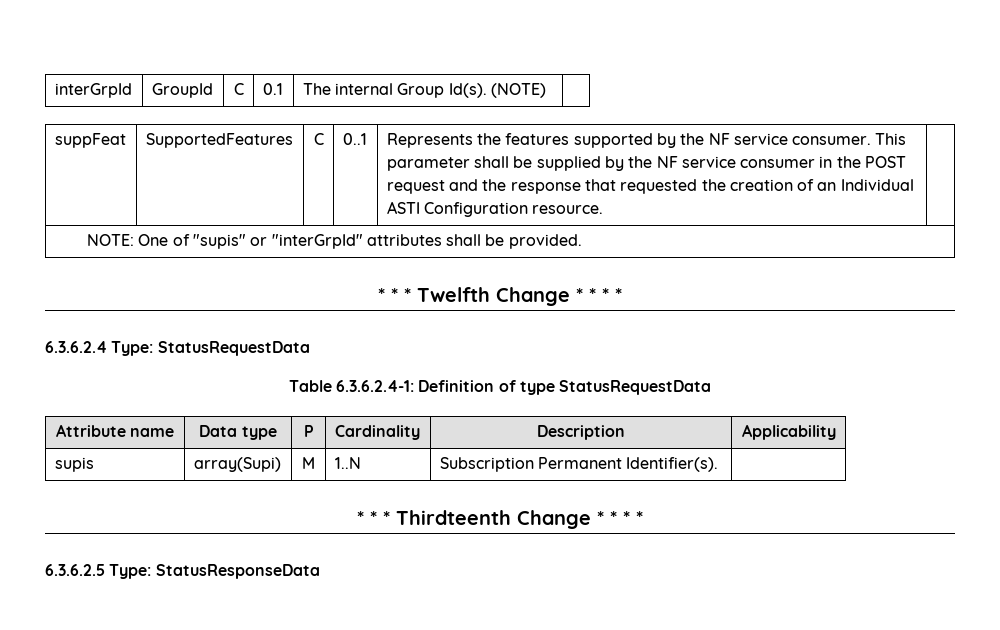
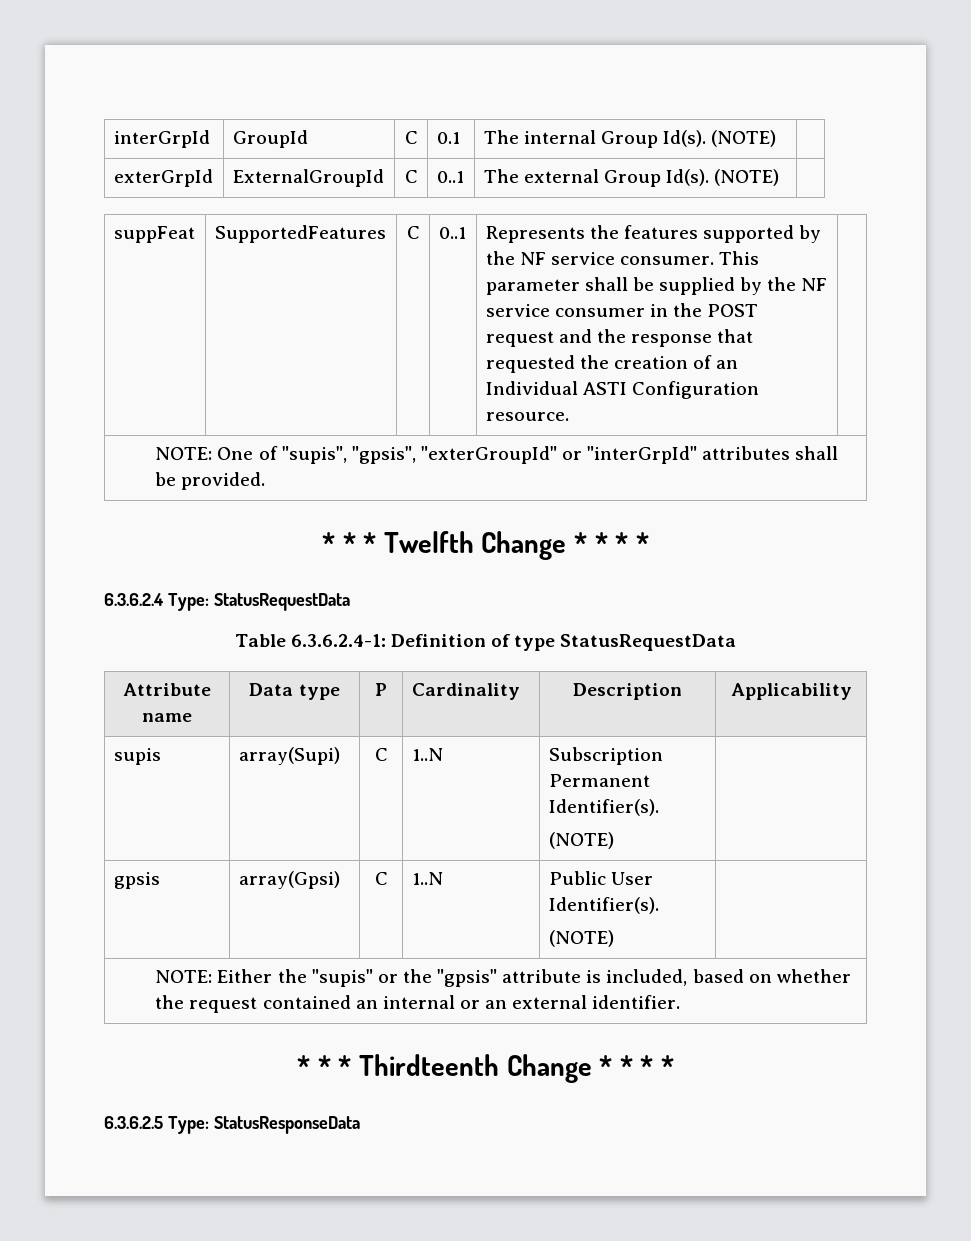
+ exterGrpId | ExternalGroupId | C | 0..1 | The external Group Id(s). (NOTE) |
- NOTE: One of "supis" or "interGrpId" attributes shall be provided.
+ NOTE: One of "supis", "gpsis", "exterGroupId" or "interGrpId" attributes shall be provided.
- supis | array(Supi) | M | 1..N | Subscription Permanent Identifier(s). |
+ supis | array(Supi) | C | 1..N | Subscription Permanent Identifier(s).
+ (NOTE) |
+ gpsis | array(Gpsi) | C | 1..N | Public User Identifier(s).
+ (NOTE) |
+ NOTE: Either the "supis" or the "gpsis" attribute is included, based on whether the request contained an internal or an external identifier.

